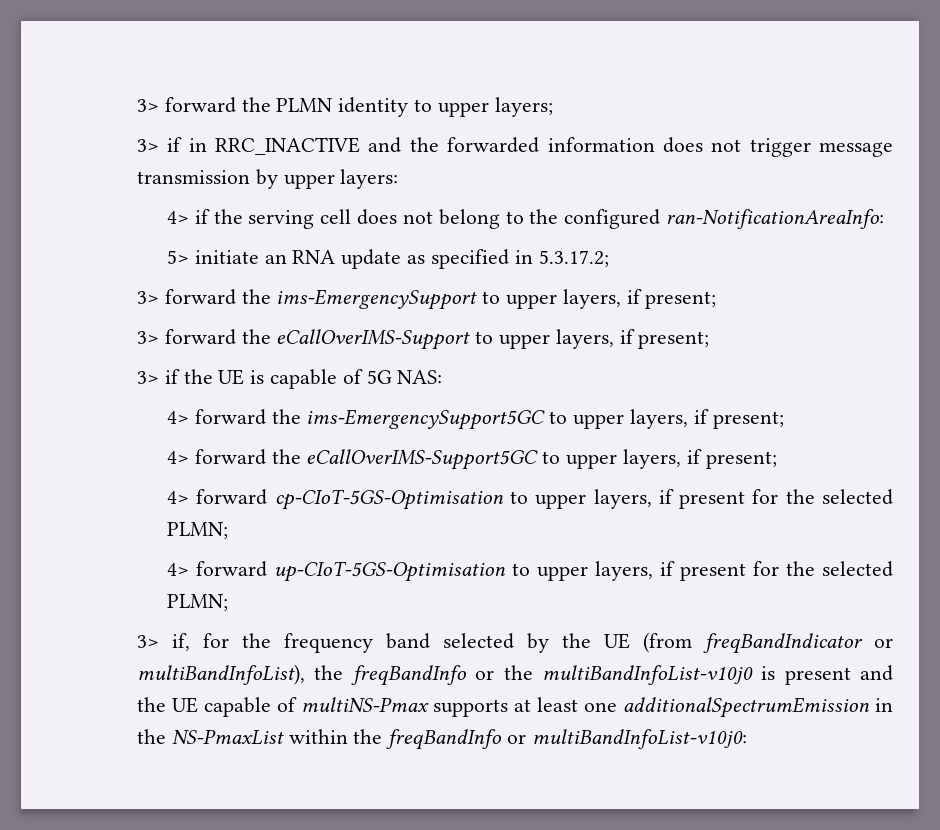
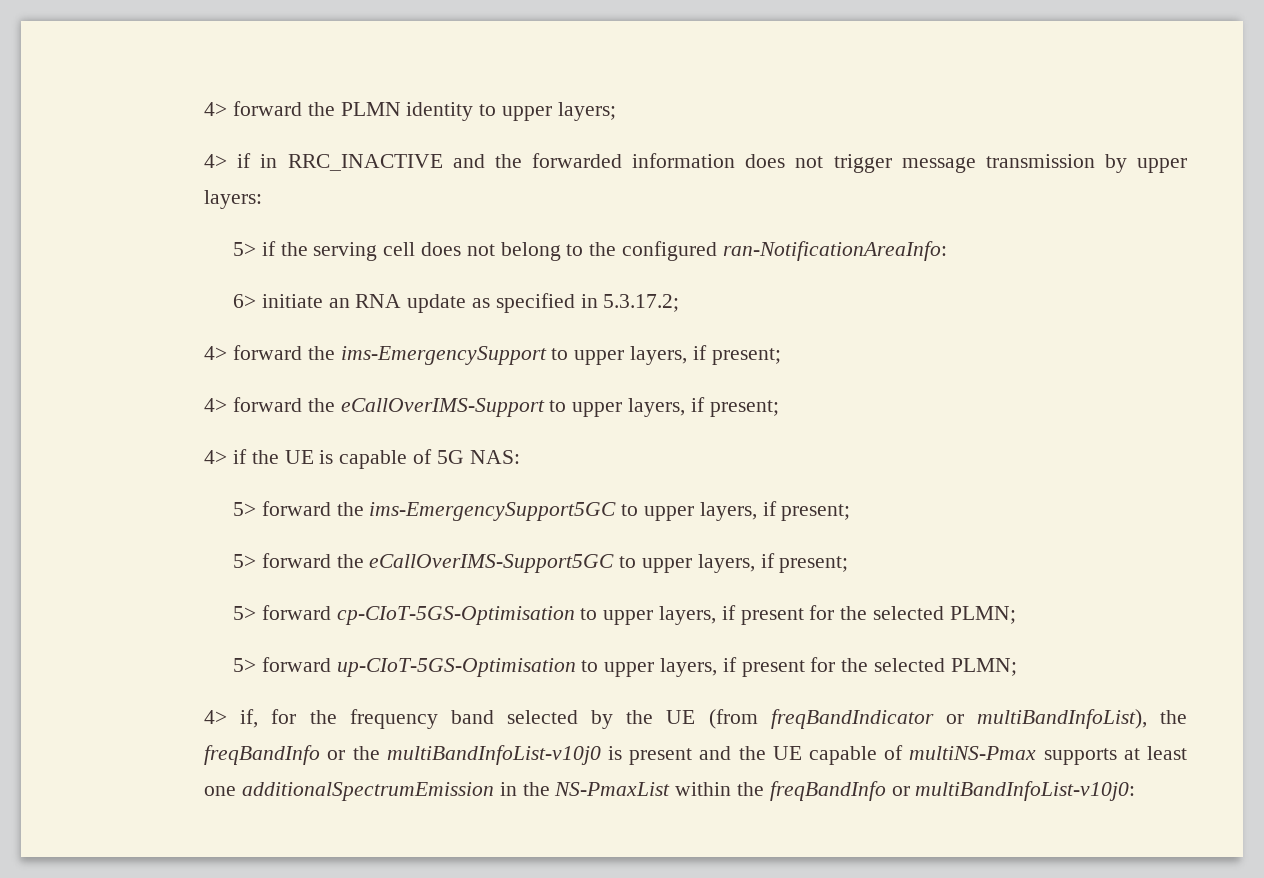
- 3> forward the PLMN identity to upper layers;
+ 4> forward the PLMN identity to upper layers;
- 3> if in RRC_INACTIVE and the forwarded information does not trigger message transmission by upper layers:
+ 4> if in RRC_INACTIVE and the forwarded information does not trigger message transmission by upper layers:
- 4> if the serving cell does not belong to the configured ran-NotificationAreaInfo:
+ 5> if the serving cell does not belong to the configured ran-NotificationAreaInfo:
- 5> initiate an RNA update as specified in 5.3.17.2;
+ 6> initiate an RNA update as specified in 5.3.17.2;
- 3> forward the ims-EmergencySupport to upper layers, if present;
+ 4> forward the ims-EmergencySupport to upper layers, if present;
- 3> forward the eCallOverIMS-Support to upper layers, if present;
+ 4> forward the eCallOverIMS-Support to upper layers, if present;
- 3> if the UE is capable of 5G NAS:
+ 4> if the UE is capable of 5G NAS:
- 4> forward the ims-EmergencySupport5GC to upper layers, if present;
+ 5> forward the ims-EmergencySupport5GC to upper layers, if present;
- 4> forward the eCallOverIMS-Support5GC to upper layers, if present;
+ 5> forward the eCallOverIMS-Support5GC to upper layers, if present;
- 4> forward cp-CIoT-5GS-Optimisation to upper layers, if present for the selected PLMN;
+ 5> forward cp-CIoT-5GS-Optimisation to upper layers, if present for the selected PLMN;
- 4> forward up-CIoT-5GS-Optimisation to upper layers, if present for the selected PLMN;
+ 5> forward up-CIoT-5GS-Optimisation to upper layers, if present for the selected PLMN;
- 3> if, for the frequency band selected by the UE (from freqBandIndicator or multiBandInfoList), the freqBandInfo or the multiBandInfoList-v10j0 is present and the UE capable of multiNS-Pmax supports at least one additionalSpectrumEmission in the NS-PmaxList within the freqBandInfo or multiBandInfoList-v10j0:
+ 4> if, for the frequency band selected by the UE (from freqBandIndicator or multiBandInfoList), the freqBandInfo or the multiBandInfoList-v10j0 is present and the UE capable of multiNS-Pmax supports at least one additionalSpectrumEmission in the NS-PmaxList within the freqBandInfo or multiBandInfoList-v10j0:

